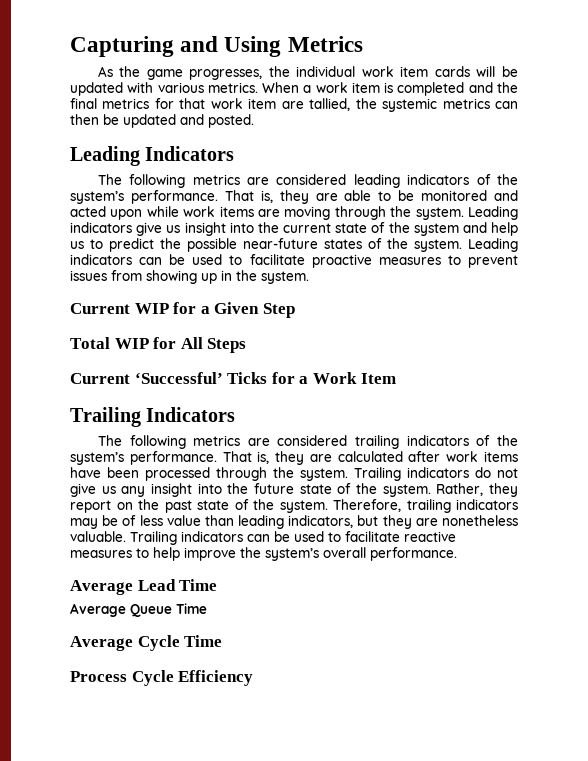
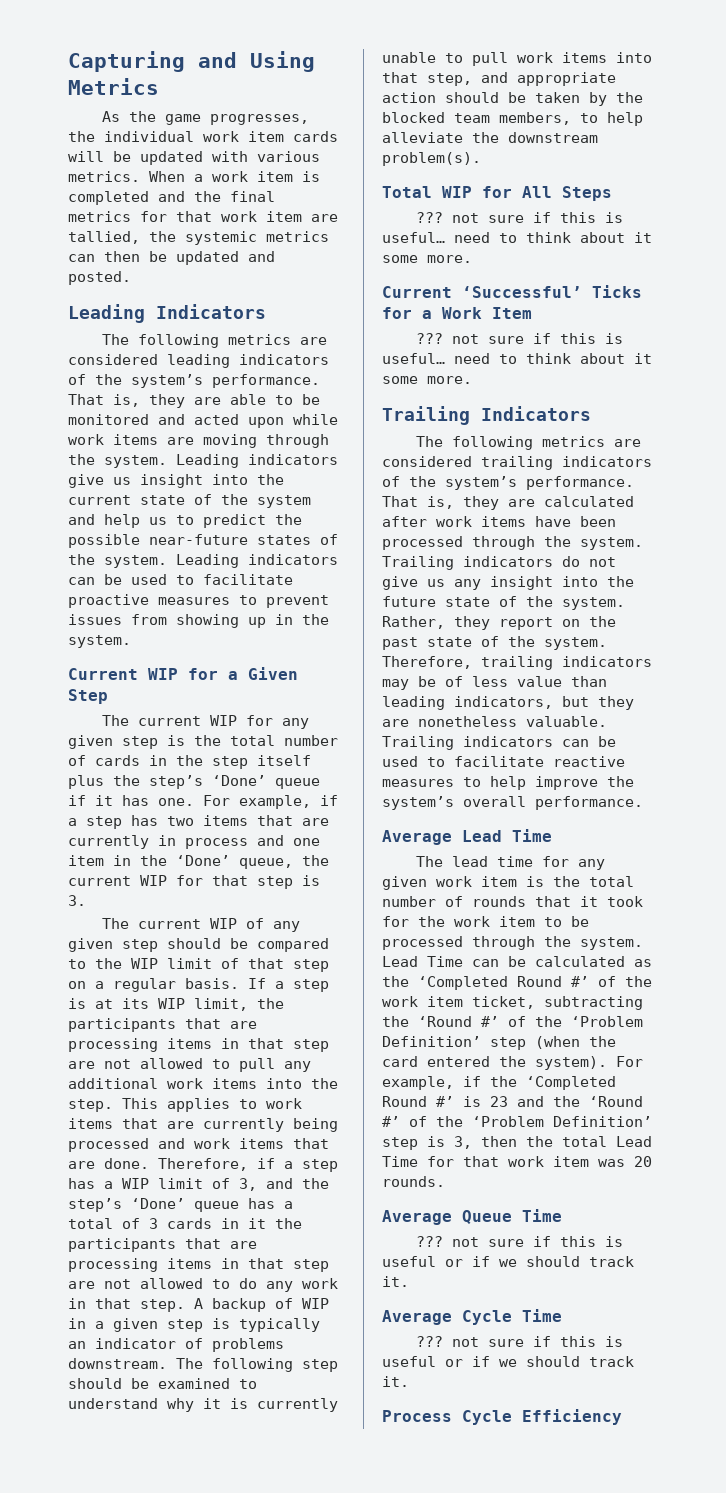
+ The current WIP for any given step is the total number of cards in the step itself plus the step’s ‘Done’ queue if it has one. For example, if a step has two items that are currently in process and one item in the ‘Done’ queue, the current WIP for that step is 3.
+ The current WIP of any given step should be compared to the WIP limit of that step on a regular basis. If a step is at its WIP limit, the participants that are processing items in that step are not allowed to pull any additional work items into the step. This applies to work items that are currently being processed and work items that are done. Therefore, if a step has a WIP limit of 3, and the step’s ‘Done’ queue has a total of 3 cards in it the participants that are processing items in that step are not allowed to do any work in that step. A backup of WIP in a given step is typically an indicator of problems downstream. The following step should be examined to understand why it is currently unable to pull work items into that step, and appropriate action should be taken by the blocked team members, to help alleviate the downstream problem(s).
  Total WIP for All Steps
+ ??? not sure if this is useful… need to think about it some more.
  Current ‘Successful’ Ticks for a Work Item
+ ??? not sure if this is useful… need to think about it some more.
+ The lead time for any given work item is the total number of rounds that it took for the work item to be processed through the system. Lead Time can be calculated as the ‘Completed Round #’ of the work item ticket, subtracting the ‘Round #’ of the ‘Problem Definition’ step (when the card entered the system). For example, if the ‘Completed Round #’ is 23 and the ‘Round #’ of the ‘Problem Definition’ step is 3, then the total Lead Time for that work item was 20 rounds.
  Average Queue Time
+ ??? not sure if this is useful or if we should track it.
  Average Cycle Time
+ ??? not sure if this is useful or if we should track it.

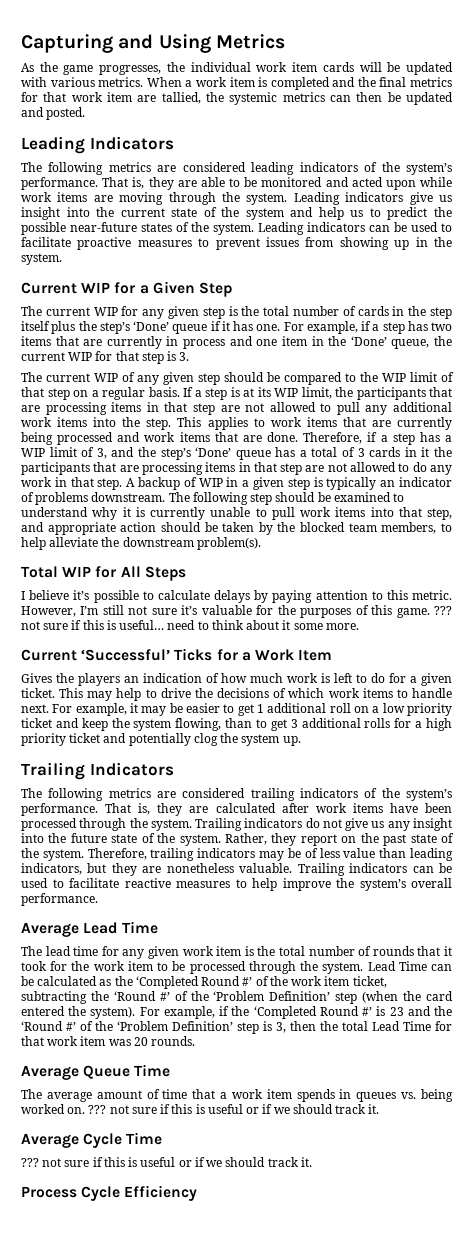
+ I believe it’s possible to calculate delays by paying attention to this metric. However, I’m still not sure it’s valuable for the purposes of this game.
  Current ‘Successful’ Ticks for a Work Item
- ??? not sure if this is useful… need to think about it some more.
+ Gives the players an indication of how much work is left to do for a given ticket. This may help to drive the decisions of which work items to handle next. For example, it may be easier to get 1 additional roll on a low priority ticket and keep the system flowing, than to get 3 additional rolls for a high priority ticket and potentially clog the system up.
+ The average amount of time that a work item spends in queues vs. being worked on.

